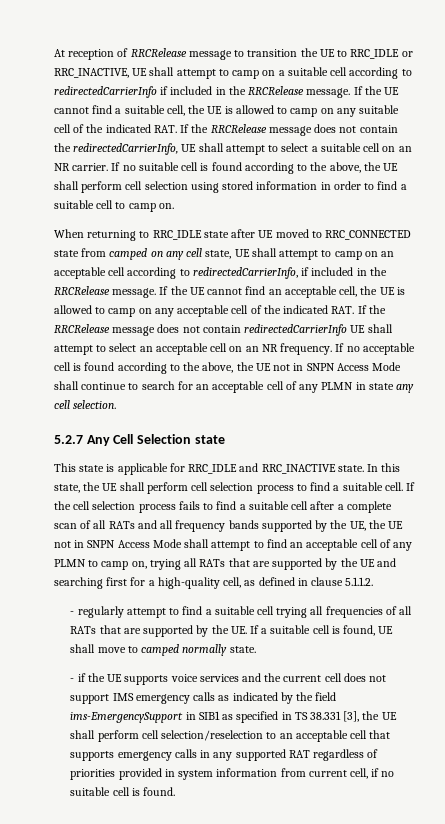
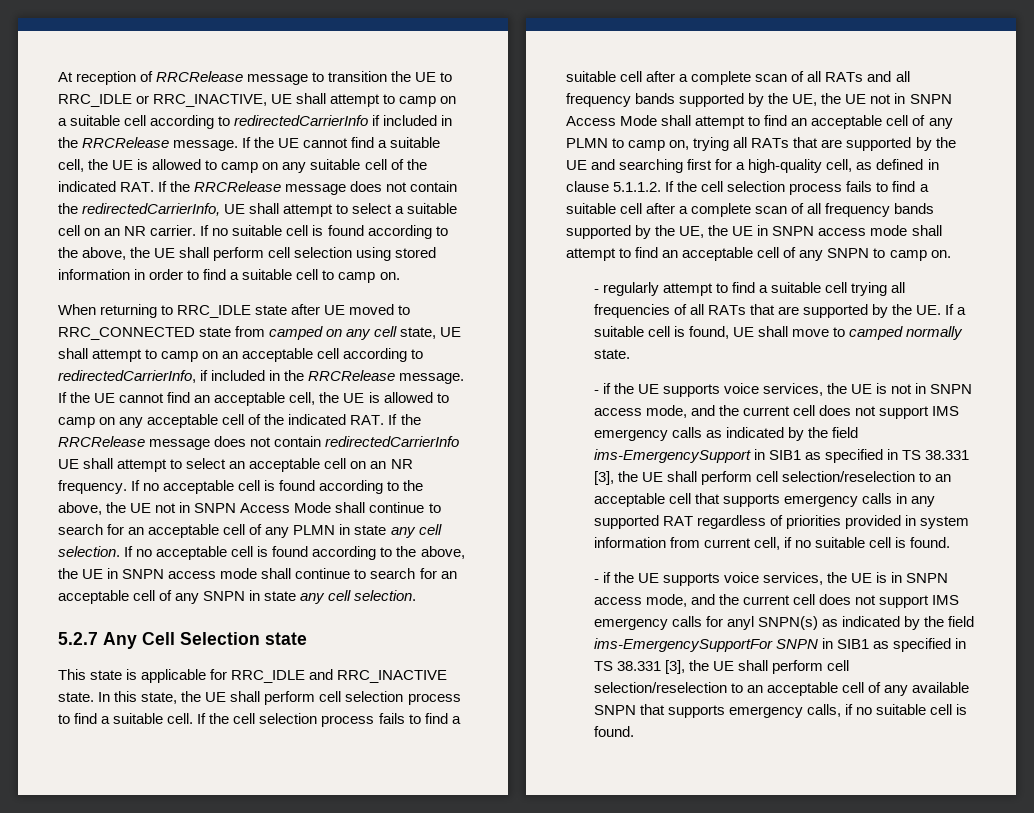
+ If no acceptable cell is found according to the above, the UE in SNPN access mode shall continue to search for an acceptable cell of any SNPN in state any cell selection.
- If the cell selection process fails to find a suitable cell after a complete scan of all RATs and all frequency bands supported by the UE, the UE not in SNPN Access Mode shall attempt to find an acceptable cell of any PLMN to camp on, trying all RATs that are supported by the UE and searching first for a high-quality cell, as defined in clause 5.1.1.2.
+ If the cell selection process fails to find a suitable cell after a complete scan of all RATs and all frequency bands supported by the UE, the UE not in SNPN Access Mode shall attempt to find an acceptable cell of any PLMN to camp on, trying all RATs that are supported by the UE and searching first for a high-quality cell, as defined in clause 5.1.1.2. If the cell selection process fails to find a suitable cell after a complete scan of all frequency bands supported by the UE, the UE in SNPN access mode shall attempt to find an acceptable cell of any SNPN to camp on.
- - if the UE supports voice services and the current cell does not support IMS emergency calls as indicated by the field ims-EmergencySupport in SIB1 as specified in TS 38.331 [3], the UE shall perform cell selection/reselection to an acceptable cell that supports emergency calls in any supported RAT regardless of priorities provided in system information from current cell, if no suitable cell is found.
+ - if the UE supports voice services, the UE is not in SNPN access mode, and the current cell does not support IMS emergency calls as indicated by the field ims-EmergencySupport in SIB1 as specified in TS 38.331 [3], the UE shall perform cell selection/reselection to an acceptable cell that supports emergency calls in any supported RAT regardless of priorities provided in system information from current cell, if no suitable cell is found.
+ - if the UE supports voice services, the UE is in SNPN access mode, and the current cell does not support IMS emergency calls for anyl SNPN(s) as indicated by the field ims-EmergencySupportFor SNPN in SIB1 as specified in TS 38.331 [3], the UE shall perform cell selection/reselection to an acceptable cell of any available SNPN that supports emergency calls, if no suitable cell is found.

